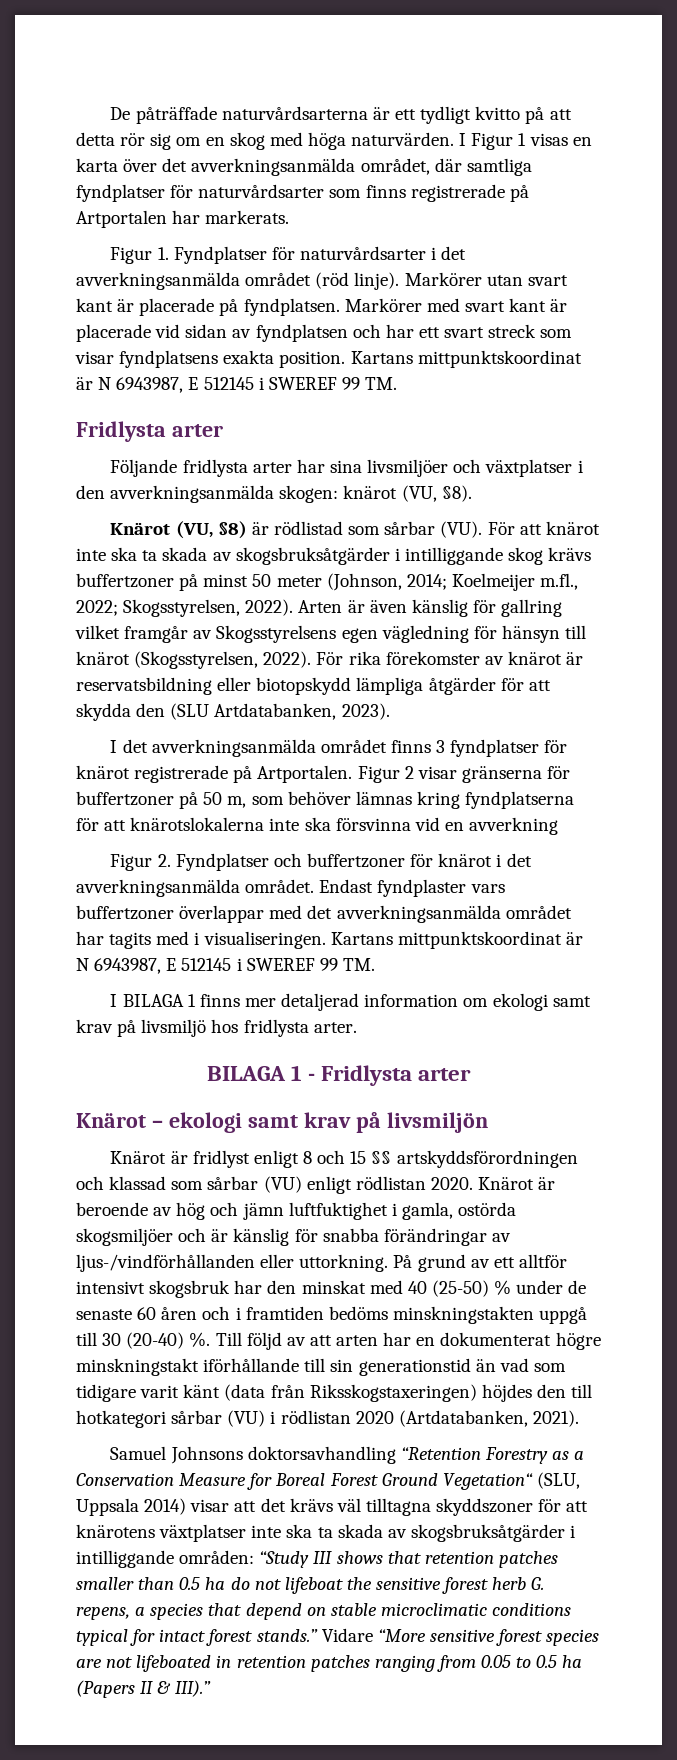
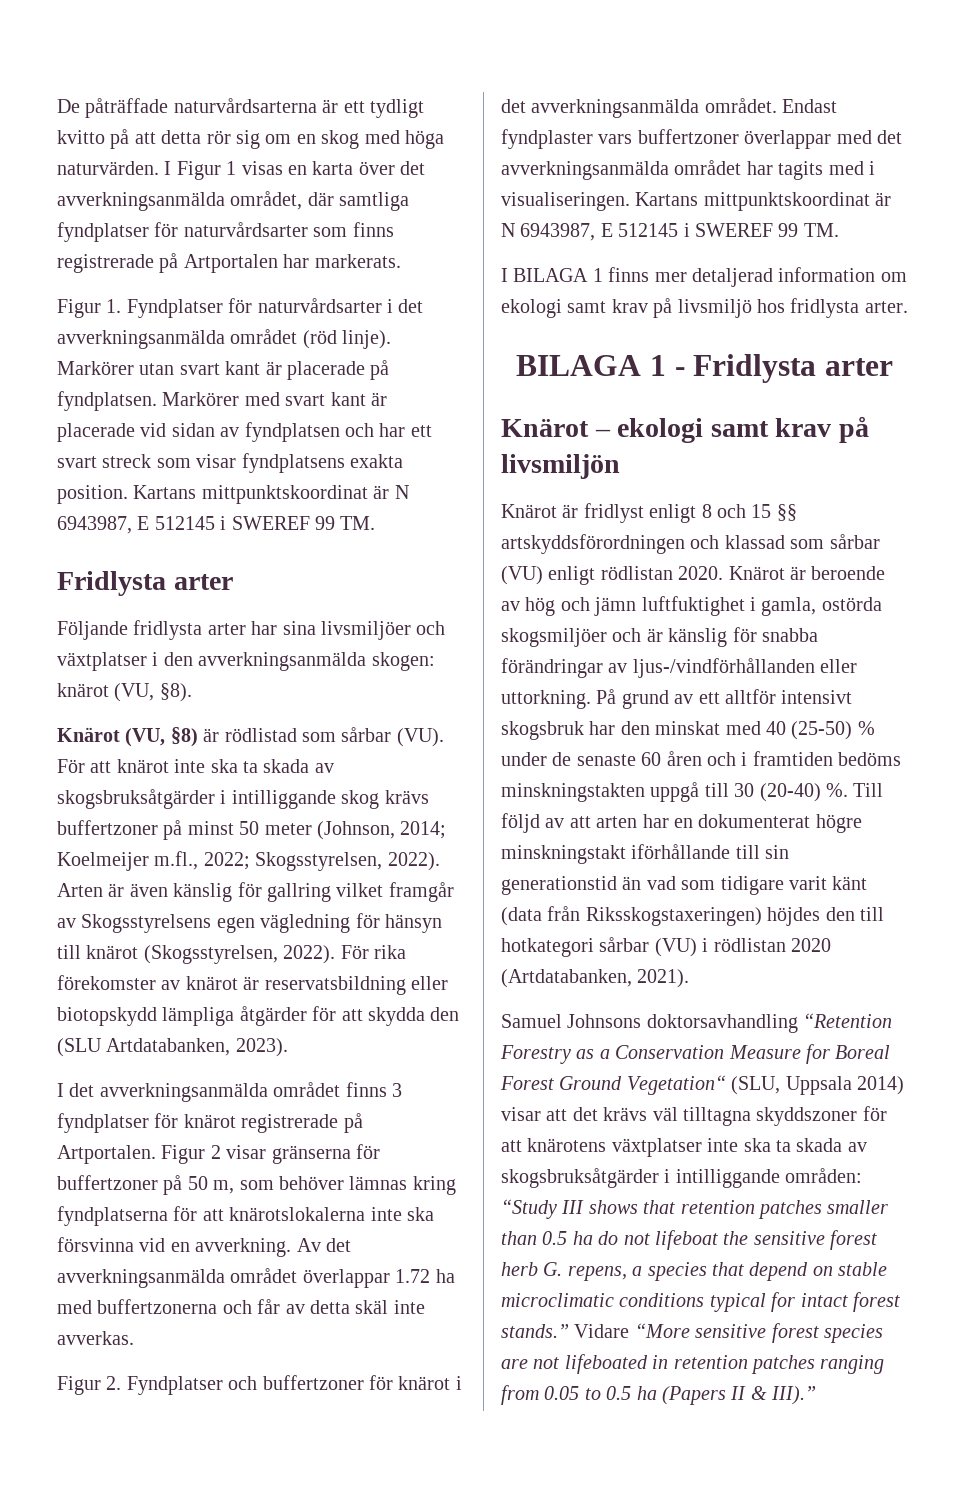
- Figur 2 visar gränserna för buffertzoner på 50 m, som behöver lämnas kring fyndplatserna för att knärotslokalerna inte ska försvinna vid en avverkning
+ Figur 2 visar gränserna för buffertzoner på 50 m, som behöver lämnas kring fyndplatserna för att knärotslokalerna inte ska försvinna vid en avverkning. Av det avverkningsanmälda området överlappar 1.72 ha med buffertzonerna och får av detta skäl inte avverkas.

